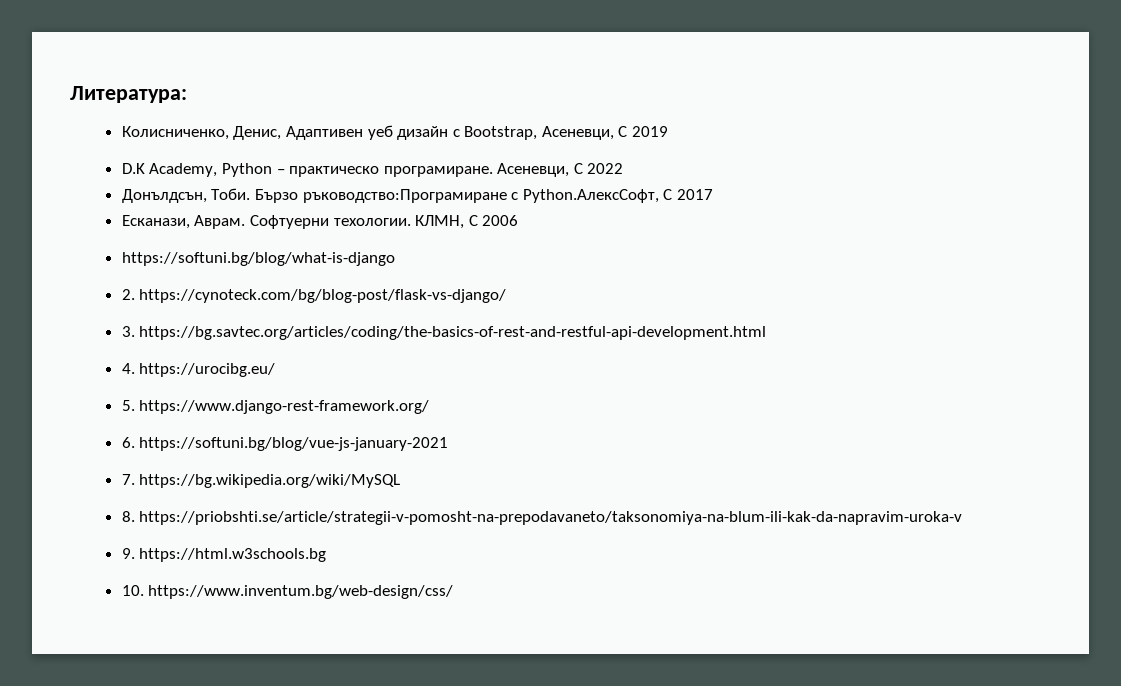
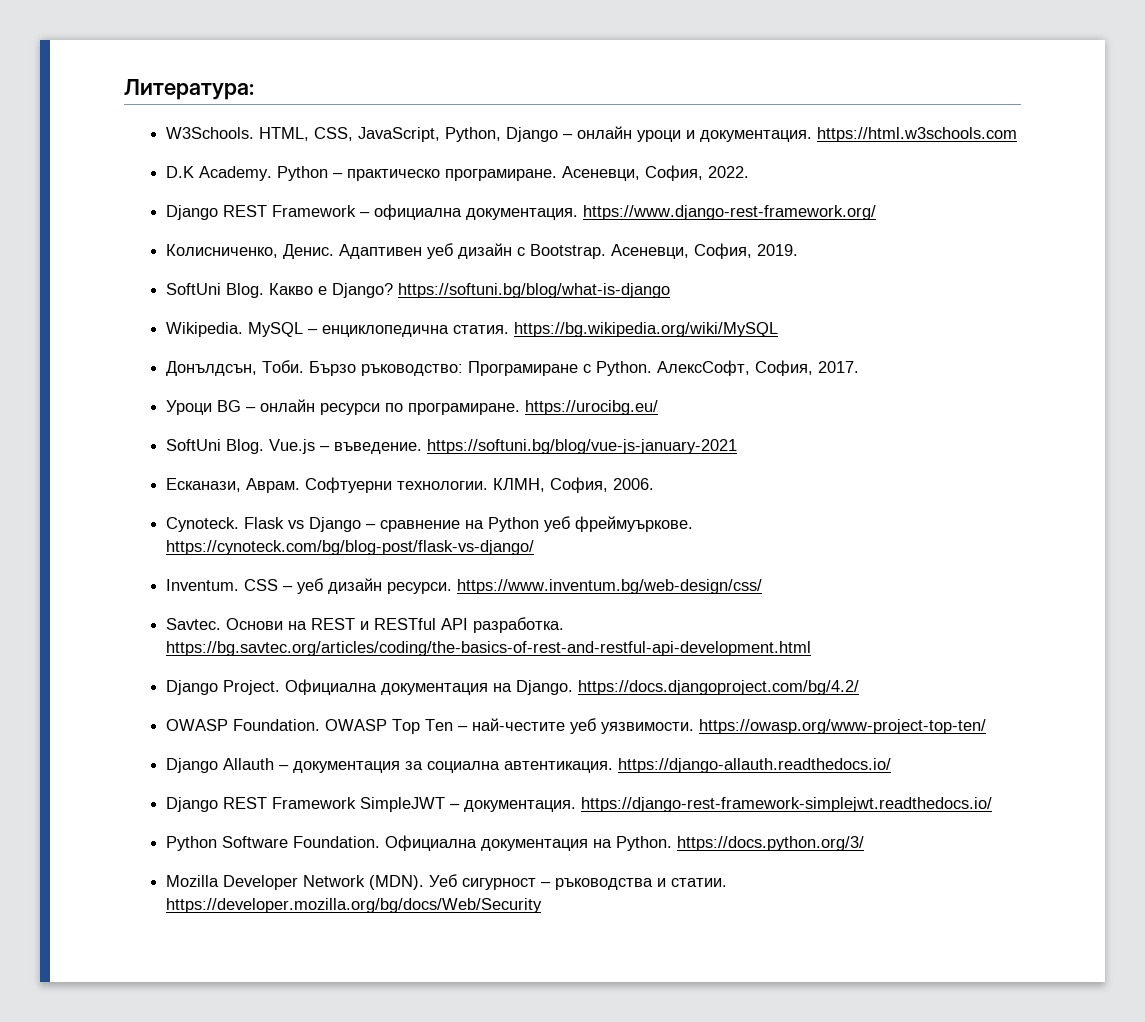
- Колисниченко, Денис, Адаптивен уеб дизайн с Bootstrap, Асеневци, С 2019
+ W3Schools. HTML, CSS, JavaScript, Python, Django – онлайн уроци и документация. https://html.w3schools.com
- D.K Academy, Python – практическо програмиране.
+ D.K Academy. Python – практическо програмиране.
- Асеневци, С 2022
- Донълдсън, Тоби. Бързо ръководство:Програмиране с Python.АлексСофт, С 2017
- Есканази, Аврам. Софтуерни техологии. КЛМН, С 2006
- https://softuni.bg/blog/what-is-django
- 2. https://cynoteck.com/bg/blog-post/flask-vs-django/
- 3. https://bg.savtec.org/articles/coding/the-basics-of-rest-and-restful-api-development.html
- 4. https://urocibg.eu/
- 5. https://www.django-rest-framework.org/
- 6. https://softuni.bg/blog/vue-js-january-2021
- 7. https://bg.wikipedia.org/wiki/MySQL
- 8. https://priobshti.se/article/strategii-v-pomosht-na-prepodavaneto/taksonomiya-na-blum-ili-kak-da-napravim-uroka-v
- 9. https://html.w3schools.bg
- 10. https://www.inventum.bg/web-design/css/
+ Асеневци, София, 2022.
+ Django REST Framework – официална документация. https://www.django-rest-framework.org/
+ Колисниченко, Денис. Адаптивен уеб дизайн с Bootstrap. Асеневци, София, 2019.
+ SoftUni Blog. Какво е Django? https://softuni.bg/blog/what-is-django
+ Wikipedia. MySQL – енциклопедична статия. https://bg.wikipedia.org/wiki/MySQL
+ Донълдсън, Тоби. Бързо ръководство: Програмиране с Python. АлексСофт, София, 2017.
+ Уроци BG – онлайн ресурси по програмиране. https://urocibg.eu/
+ SoftUni Blog. Vue.js – въведение. https://softuni.bg/blog/vue-js-january-2021
+ Есканази, Аврам. Софтуерни технологии. КЛМН, София, 2006.
+ Cynoteck. Flask vs Django – сравнение на Python уеб фреймуъркове. https://cynoteck.com/bg/blog-post/flask-vs-django/
+ Inventum. CSS – уеб дизайн ресурси. https://www.inventum.bg/web-design/css/
+ Savtec. Основи на REST и RESTful API разработка. https://bg.savtec.org/articles/coding/the-basics-of-rest-and-restful-api-development.html
+ Django Project. Официална документация на Django. https://docs.djangoproject.com/bg/4.2/
+ OWASP Foundation. OWASP Top Ten – най-честите уеб уязвимости. https://owasp.org/www-project-top-ten/
+ Django Allauth – документация за социална автентикация. https://django-allauth.readthedocs.io/
+ Django REST Framework SimpleJWT – документация. https://django-rest-framework-simplejwt.readthedocs.io/
+ Python Software Foundation. Официална документация на Python. https://docs.python.org/3/
+ Mozilla Developer Network (MDN). Уеб сигурност – ръководства и статии. https://developer.mozilla.org/bg/docs/Web/Security

